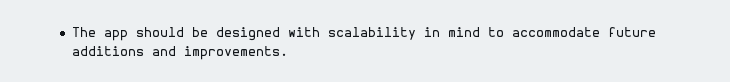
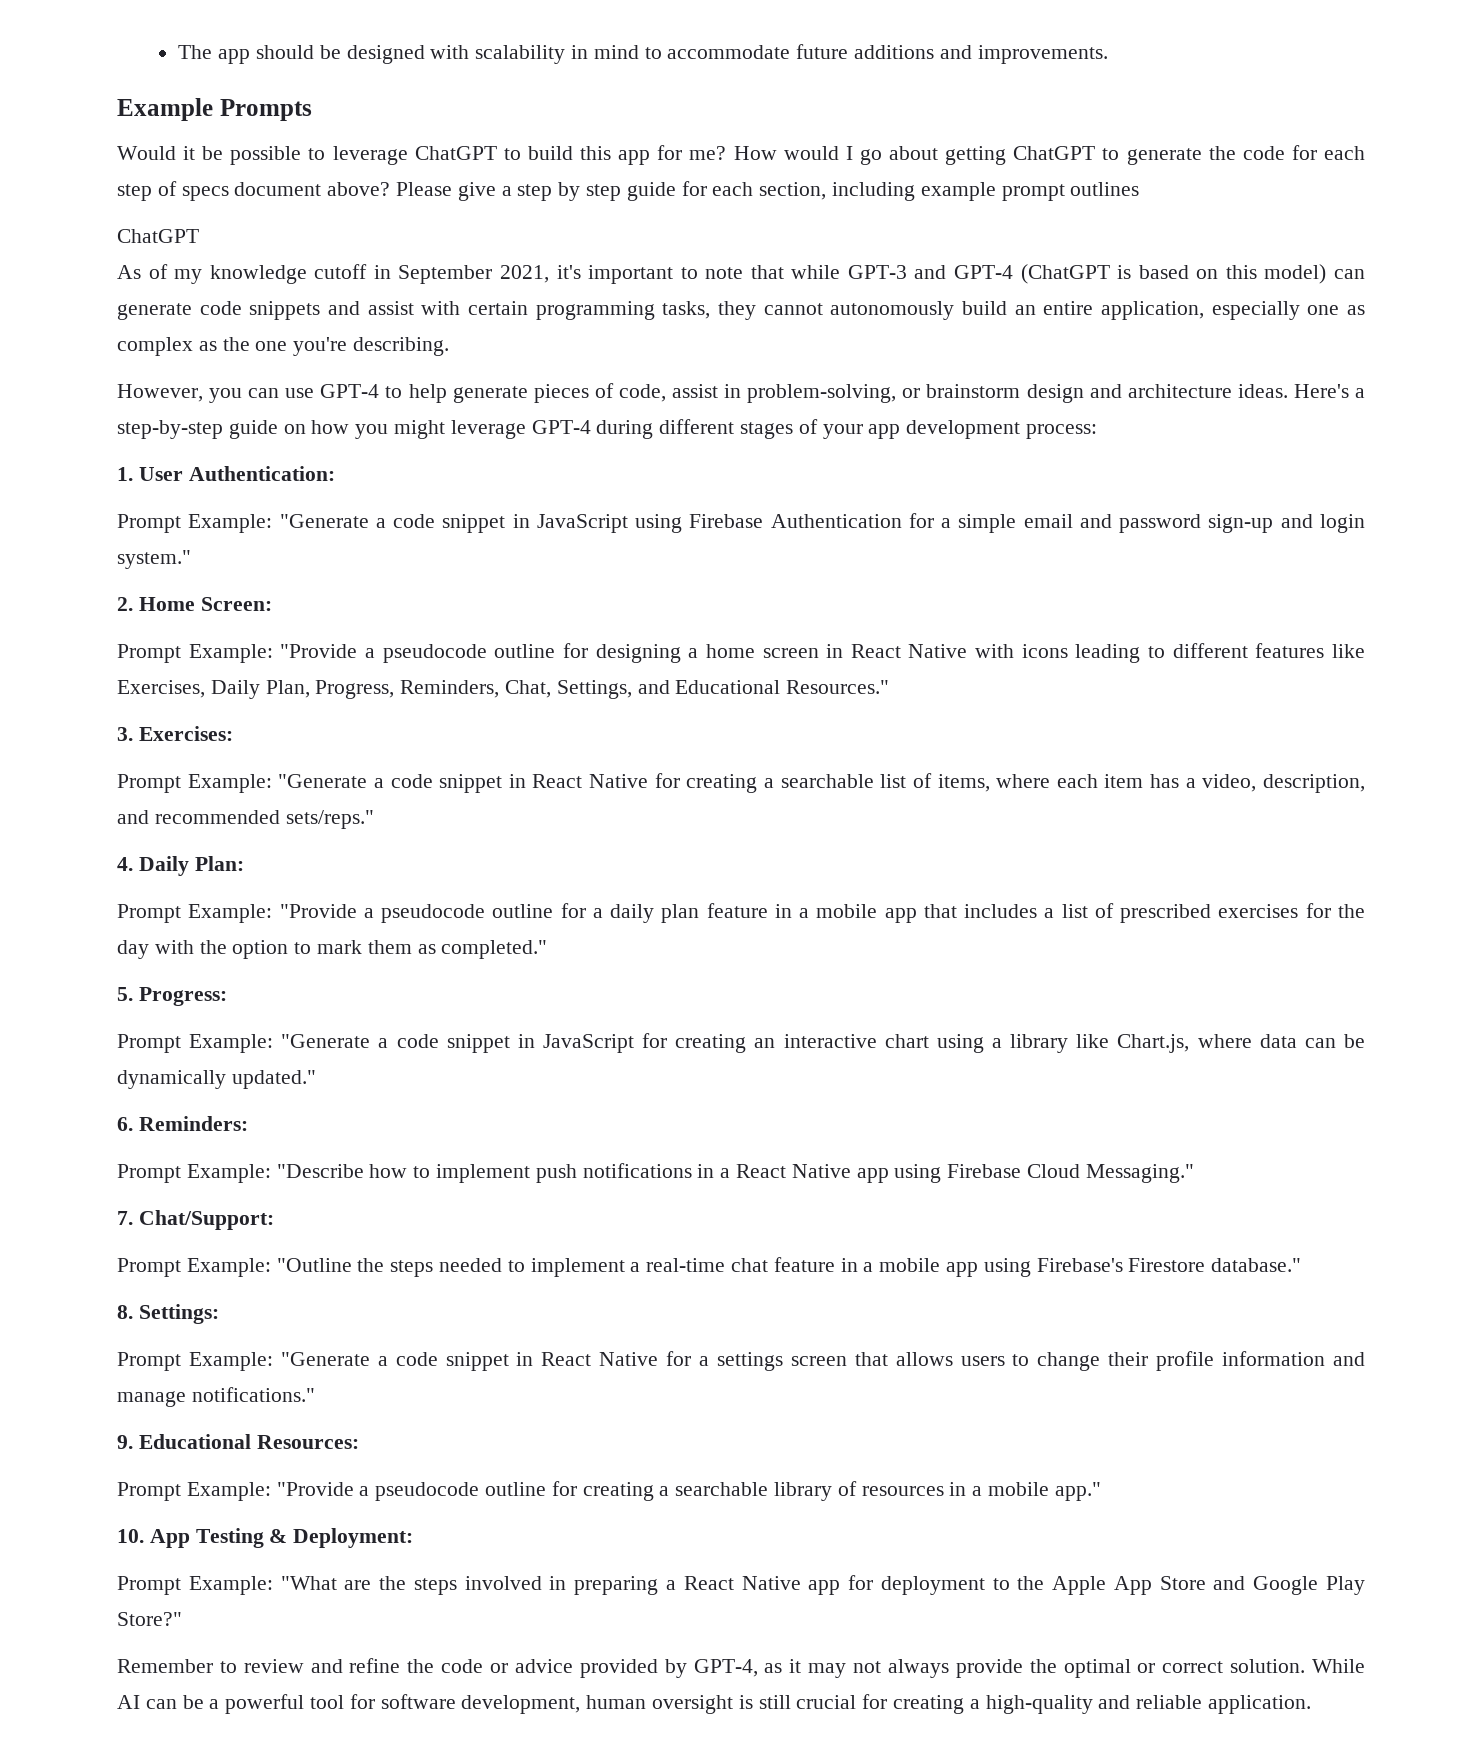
+ Example Prompts
+ Would it be possible to leverage ChatGPT to build this app for me? How would I go about getting ChatGPT to generate the code for each step of specs document above? Please give a step by step guide for each section, including example prompt outlines
+ ChatGPT
+ As of my knowledge cutoff in September 2021, it's important to note that while GPT-3 and GPT-4 (ChatGPT is based on this model) can generate code snippets and assist with certain programming tasks, they cannot autonomously build an entire application, especially one as complex as the one you're describing.
+ However, you can use GPT-4 to help generate pieces of code, assist in problem-solving, or brainstorm design and architecture ideas. Here's a step-by-step guide on how you might leverage GPT-4 during different stages of your app development process:
+ 1. User Authentication:
+ Prompt Example: "Generate a code snippet in JavaScript using Firebase Authentication for a simple email and password sign-up and login system."
+ 2. Home Screen:
+ Prompt Example: "Provide a pseudocode outline for designing a home screen in React Native with icons leading to different features like Exercises, Daily Plan, Progress, Reminders, Chat, Settings, and Educational Resources."
+ 3. Exercises:
+ Prompt Example: "Generate a code snippet in React Native for creating a searchable list of items, where each item has a video, description, and recommended sets/reps."
+ 4. Daily Plan:
+ Prompt Example: "Provide a pseudocode outline for a daily plan feature in a mobile app that includes a list of prescribed exercises for the day with the option to mark them as completed."
+ 5. Progress:
+ Prompt Example: "Generate a code snippet in JavaScript for creating an interactive chart using a library like Chart.js, where data can be dynamically updated."
+ 6. Reminders:
+ Prompt Example: "Describe how to implement push notifications in a React Native app using Firebase Cloud Messaging."
+ 7. Chat/Support:
+ Prompt Example: "Outline the steps needed to implement a real-time chat feature in a mobile app using Firebase's Firestore database."
+ 8. Settings:
+ Prompt Example: "Generate a code snippet in React Native for a settings screen that allows users to change their profile information and manage notifications."
+ 9. Educational Resources:
+ Prompt Example: "Provide a pseudocode outline for creating a searchable library of resources in a mobile app."
+ 10. App Testing & Deployment:
+ Prompt Example: "What are the steps involved in preparing a React Native app for deployment to the Apple App Store and Google Play Store?"
+ Remember to review and refine the code or advice provided by GPT-4, as it may not always provide the optimal or correct solution. While AI can be a powerful tool for software development, human oversight is still crucial for creating a high-quality and reliable application.

